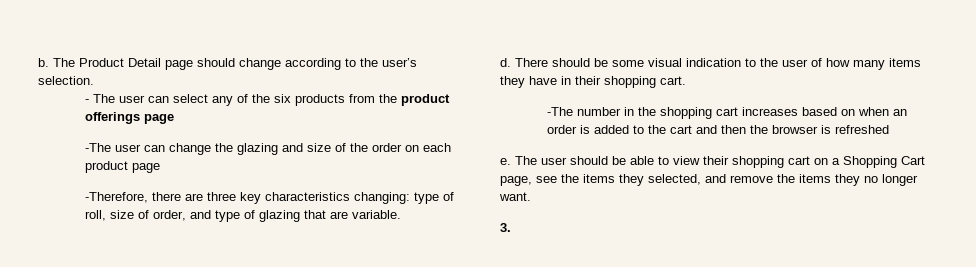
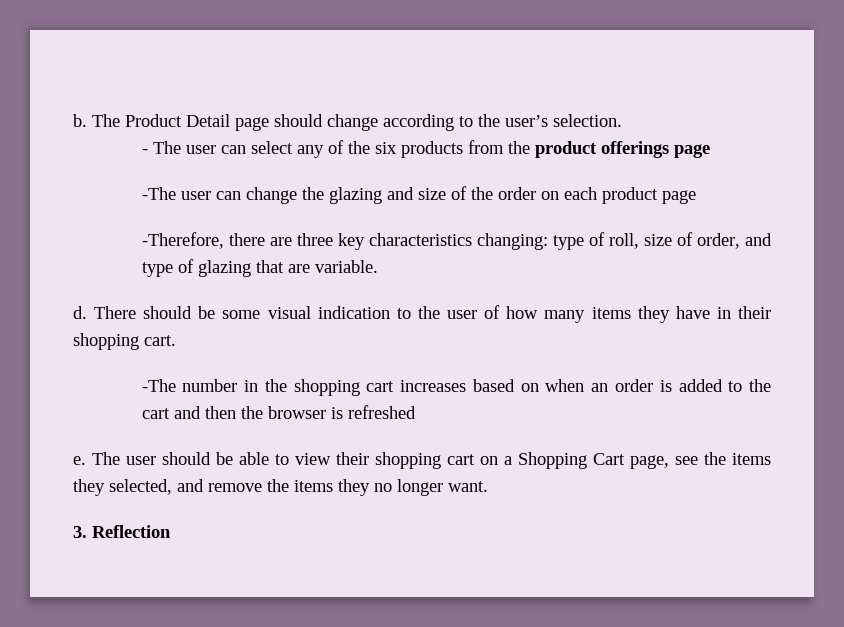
- 3.
+ 3. Reflection

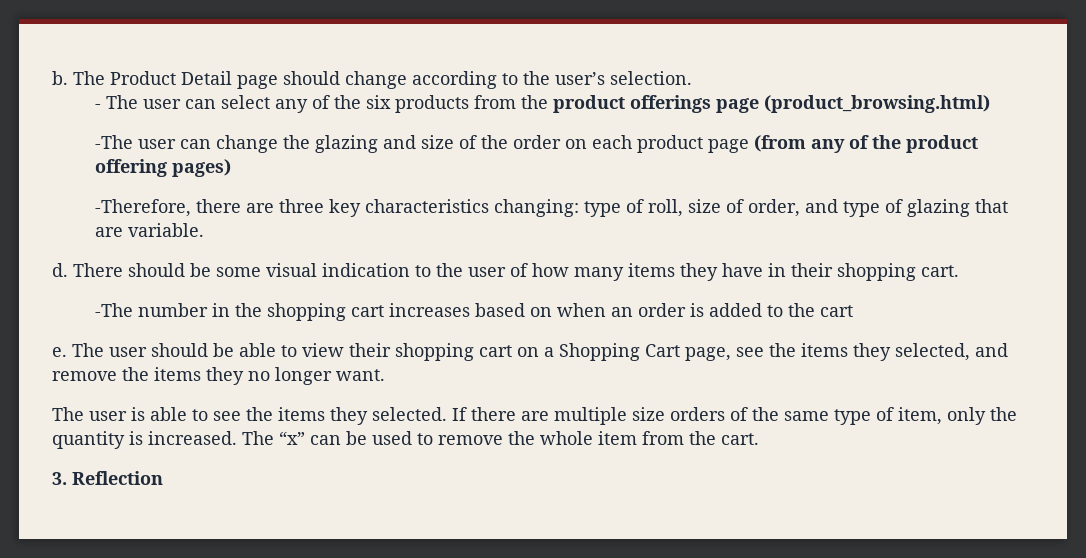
- - The user can select any of the six products from the product offerings page
+ - The user can select any of the six products from the product offerings page (product_browsing.html)
- -The user can change the glazing and size of the order on each product page
+ -The user can change the glazing and size of the order on each product page (from any of the product offering pages)
- -The number in the shopping cart increases based on when an order is added to the cart and then the browser is refreshed
+ -The number in the shopping cart increases based on when an order is added to the cart
+ The user is able to see the items they selected. If there are multiple size orders of the same type of item, only the quantity is increased. The “x” can be used to remove the whole item from the cart.

